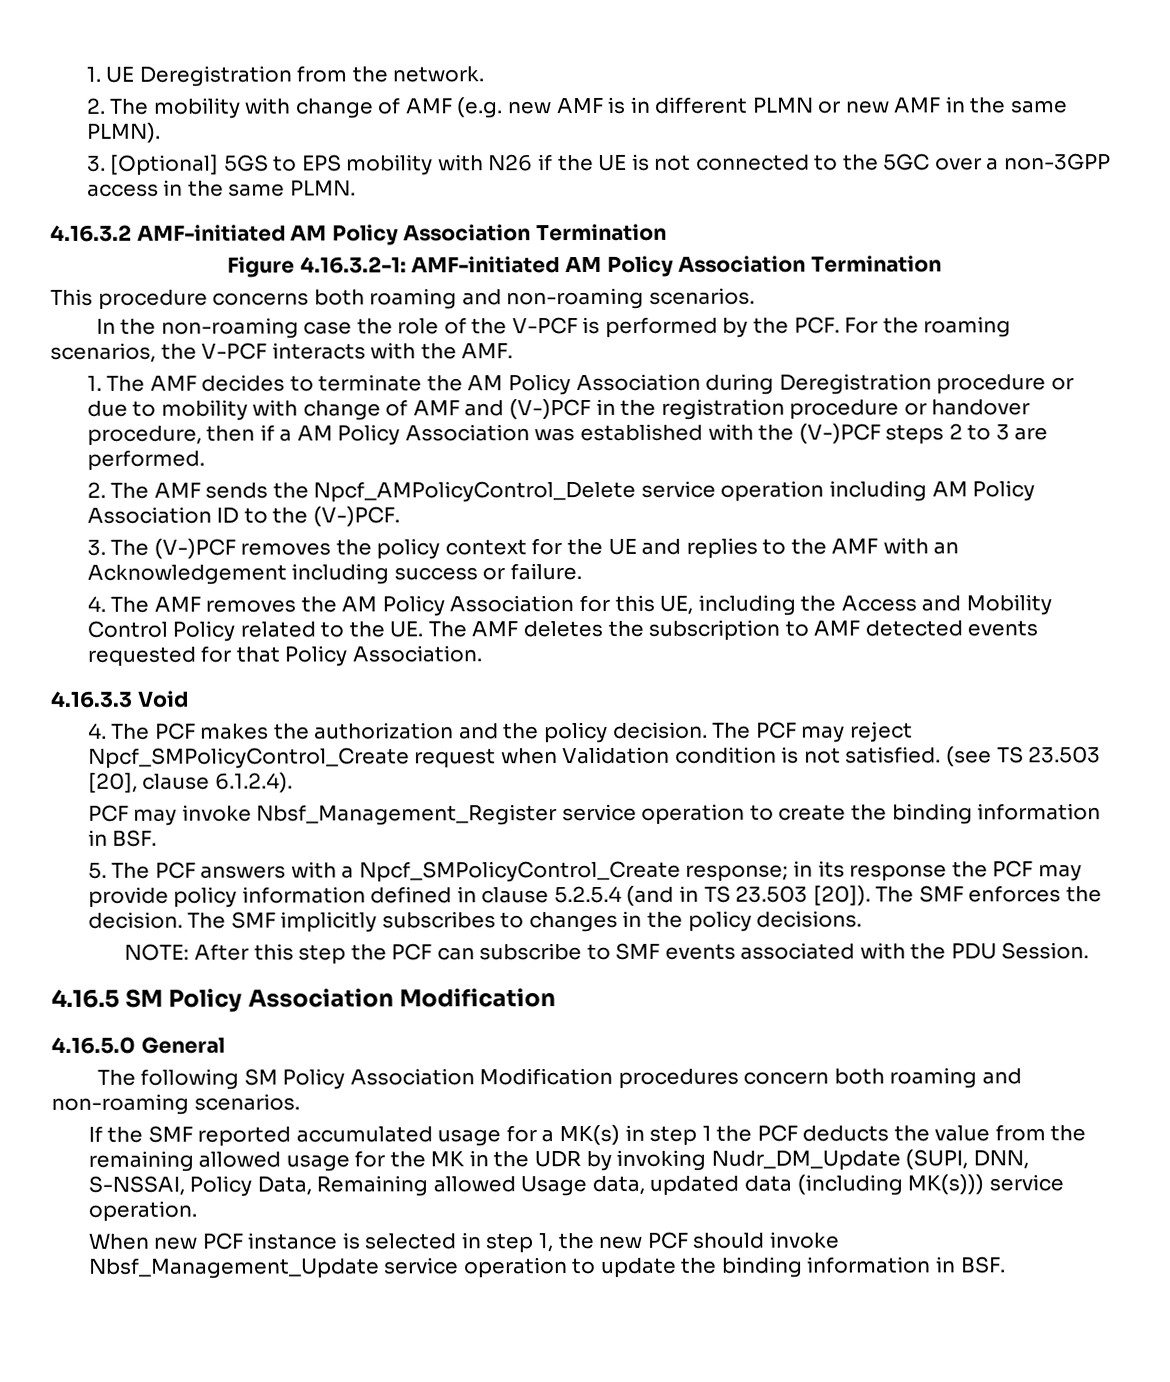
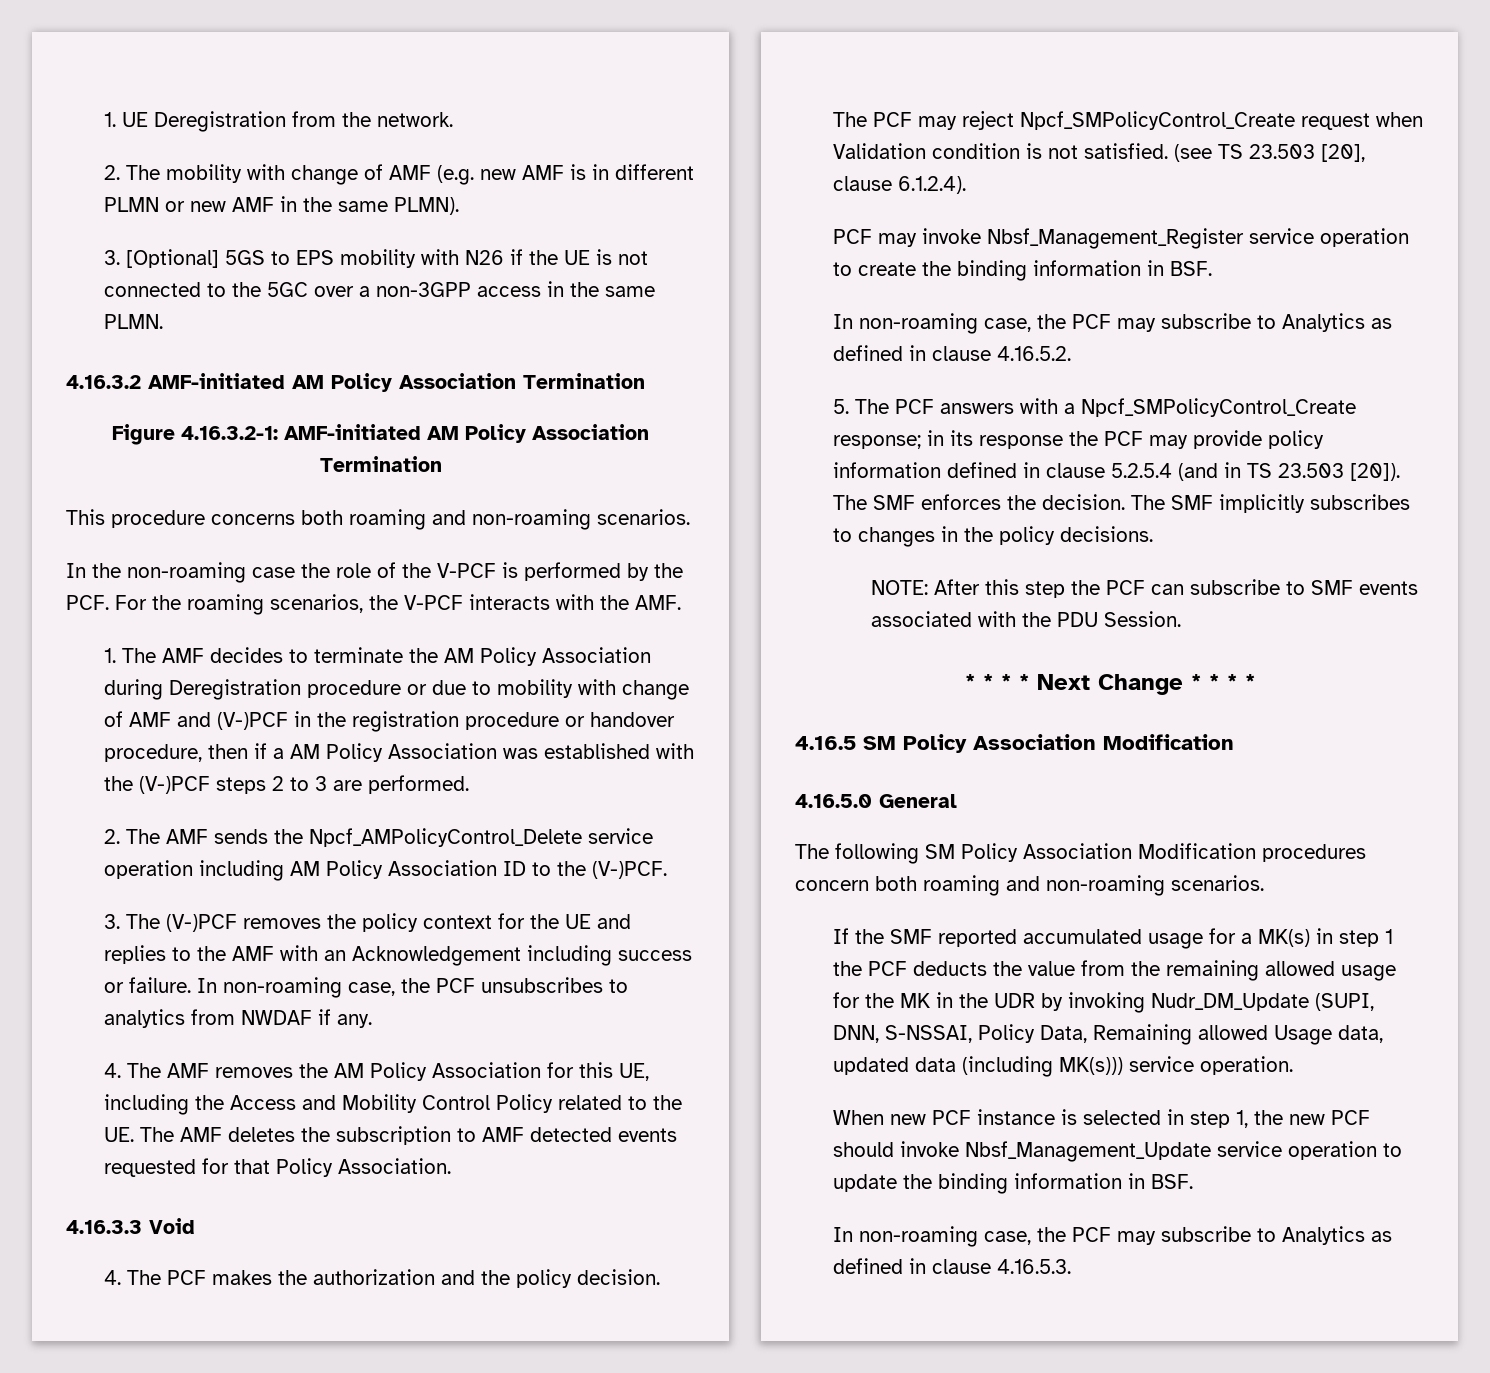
+ In non-roaming case, the PCF unsubscribes to analytics from NWDAF if any.
+ In non-roaming case, the PCF may subscribe to Analytics as defined in clause 4.16.5.2.
+ * * * * Next Change * * * *
+ In non-roaming case, the PCF may subscribe to Analytics as defined in clause 4.16.5.3.

